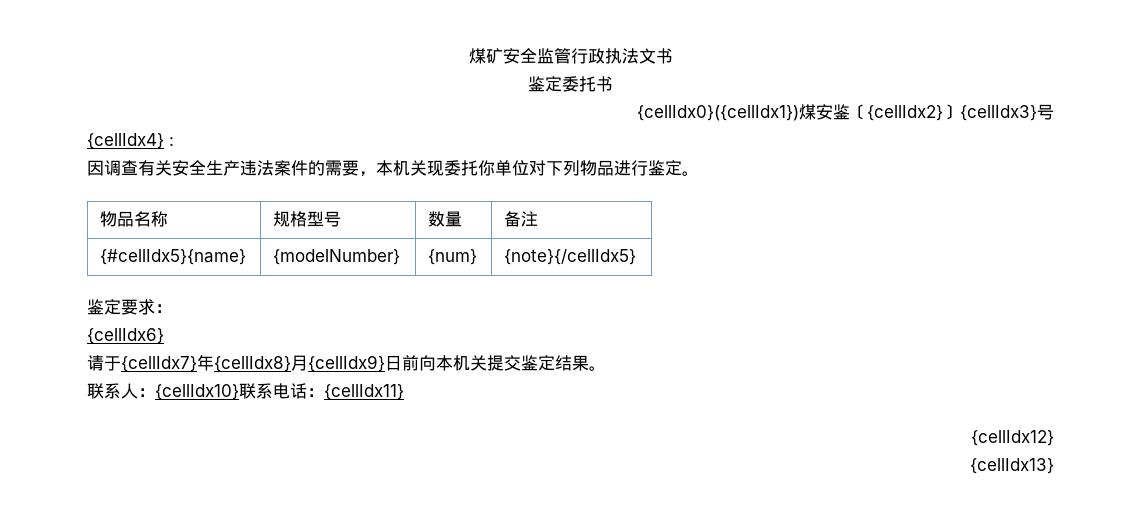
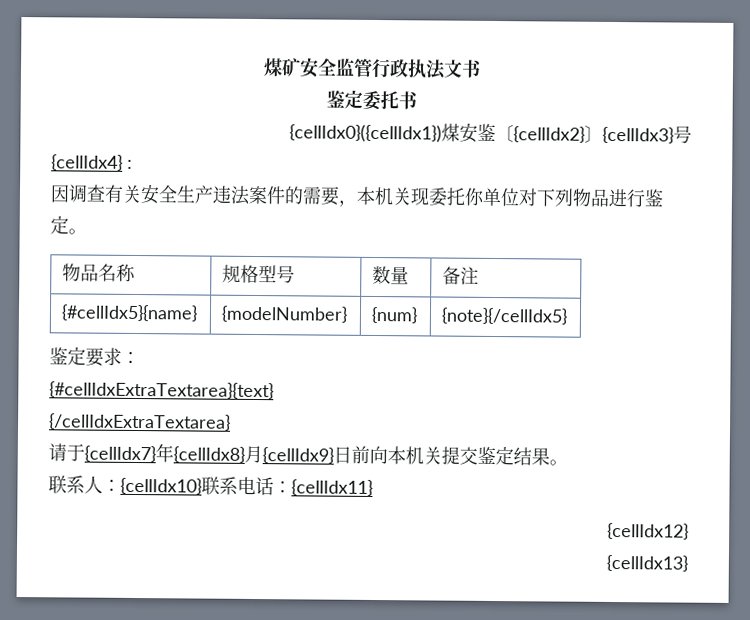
- {cellIdx6}
+ {#cellIdxExtraTextarea}{text}
+ {/cellIdxExtraTextarea}

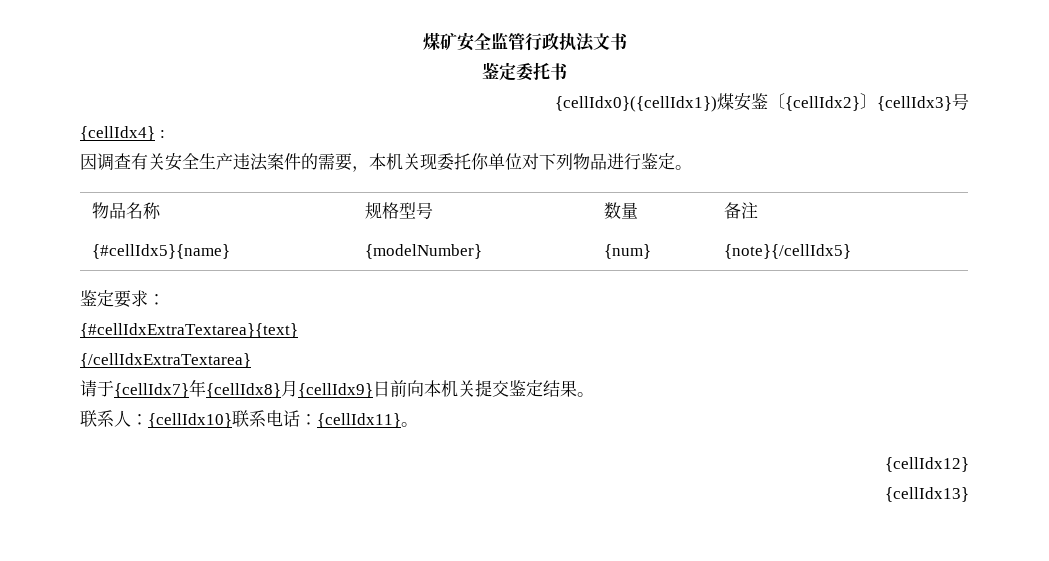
- 联系人：{cellIdx10}联系电话：{cellIdx11}
+ 联系人：{cellIdx10}联系电话：{cellIdx11}。

